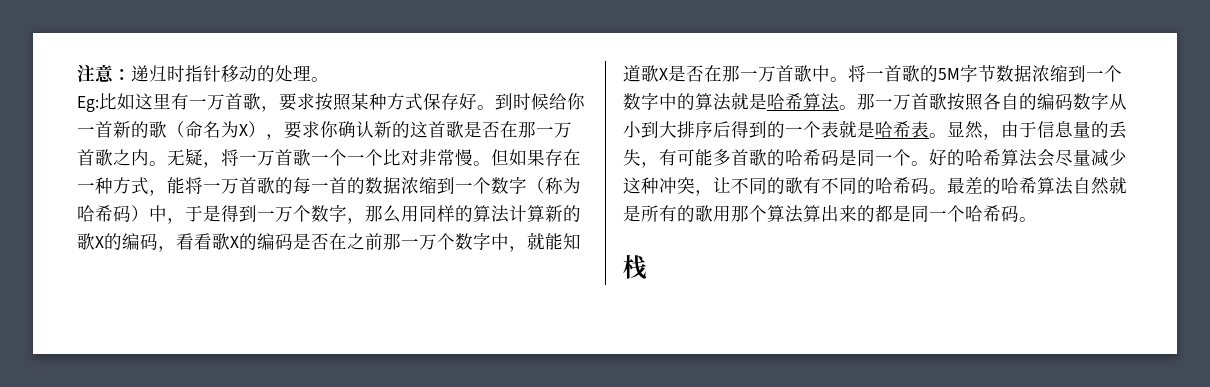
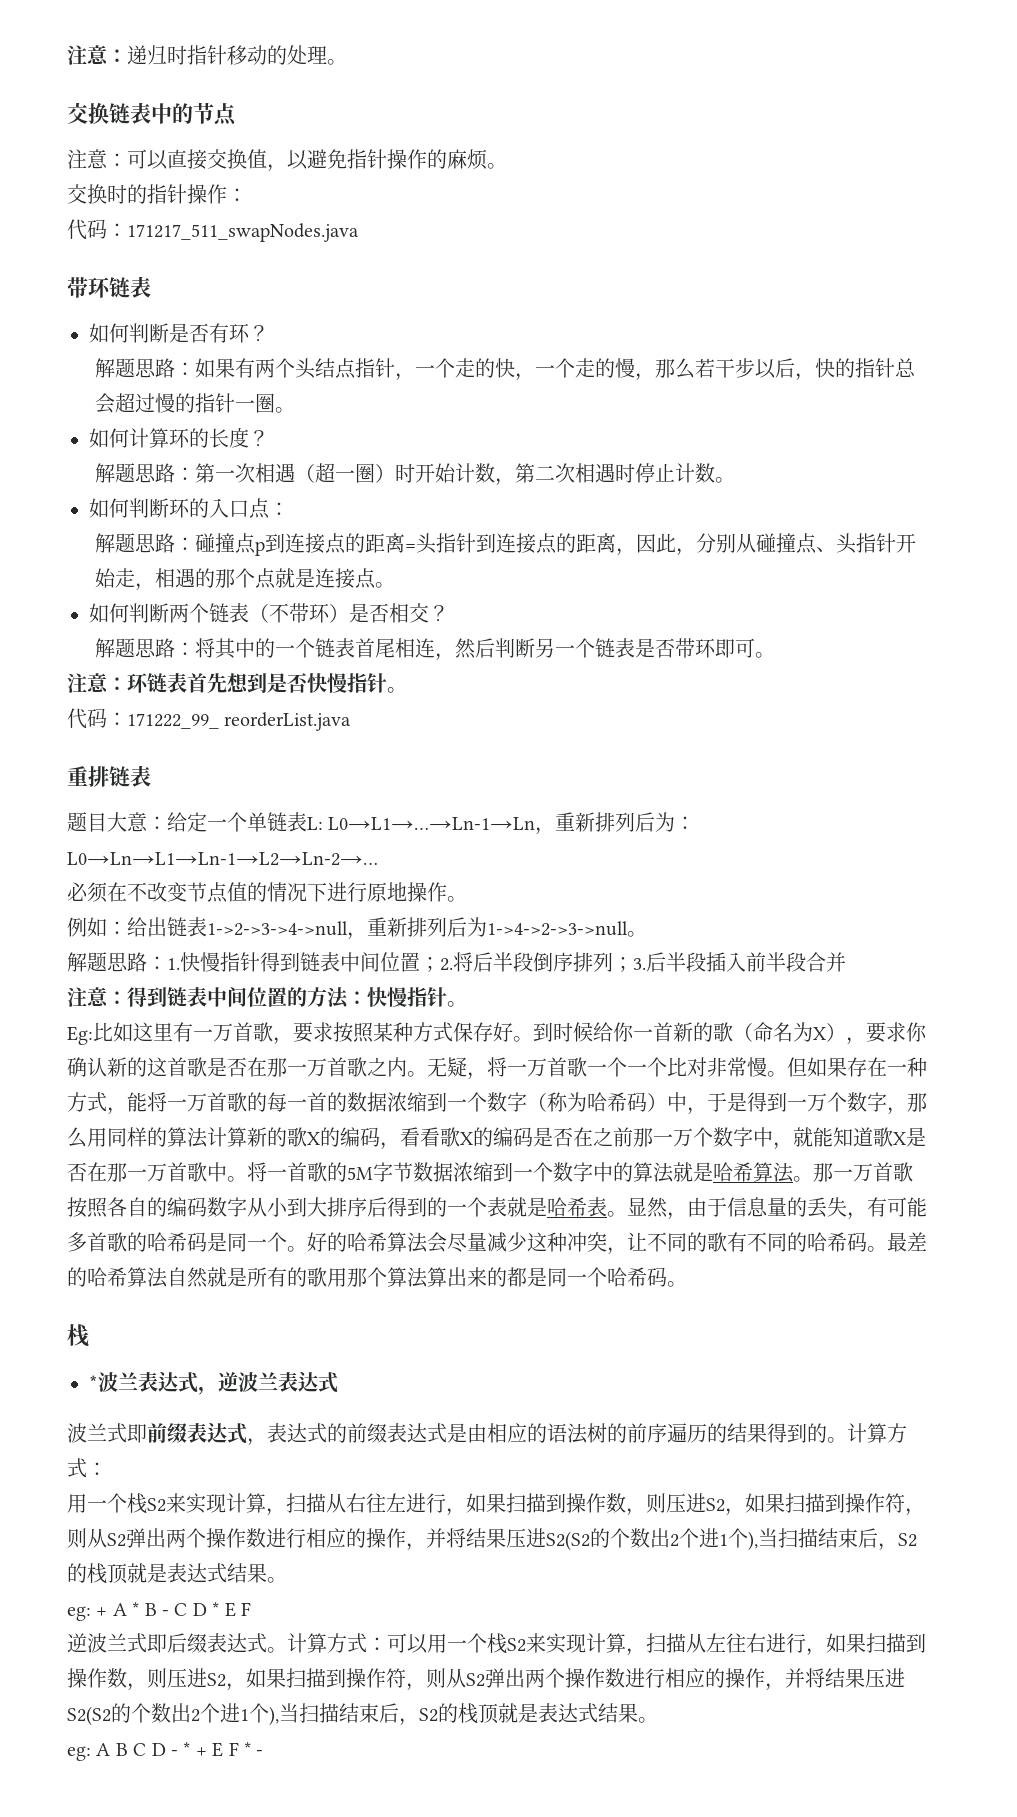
+ 交换链表中的节点
+ 注意：可以直接交换值，以避免指针操作的麻烦。
+ 交换时的指针操作：
+ 代码：171217_511_swapNodes.java
+ 带环链表
+ 如何判断是否有环？
+ 解题思路：如果有两个头结点指针，一个走的快，一个走的慢，那么若干步以后，快的指针总会超过慢的指针一圈。
+ 如何计算环的长度？
+ 解题思路：第一次相遇（超一圈）时开始计数，第二次相遇时停止计数。
+ 如何判断环的入口点：
+ 解题思路：碰撞点p到连接点的距离=头指针到连接点的距离，因此，分别从碰撞点、头指针开始走，相遇的那个点就是连接点。
+ 如何判断两个链表（不带环）是否相交？
+ 解题思路：将其中的一个链表首尾相连，然后判断另一个链表是否带环即可。
+ 注意：环链表首先想到是否快慢指针。
+ 代码：171222_99_ reorderList.java
+ 重排链表
+ 题目大意：给定一个单链表L: L0→L1→…→Ln-1→Ln，重新排列后为：L0→Ln→L1→Ln-1→L2→Ln-2→…
+ 必须在不改变节点值的情况下进行原地操作。
+ 例如：给出链表1->2->3->4->null，重新排列后为1->4->2->3->null。
+ 解题思路：1.快慢指针得到链表中间位置；2.将后半段倒序排列；3.后半段插入前半段合并
+ 注意：得到链表中间位置的方法：快慢指针。
+ *波兰表达式，逆波兰表达式
+ 波兰式即前缀表达式，表达式的前缀表达式是由相应的语法树的前序遍历的结果得到的。计算方式：
+ 用一个栈S2来实现计算，扫描从右往左进行，如果扫描到操作数，则压进S2，如果扫描到操作符，则从S2弹出两个操作数进行相应的操作，并将结果压进S2(S2的个数出2个进1个),当扫描结束后，S2的栈顶就是表达式结果。
+ eg: + A * B - C D * E F
+ 逆波兰式即后缀表达式。计算方式：可以用一个栈S2来实现计算，扫描从左往右进行，如果扫描到操作数，则压进S2，如果扫描到操作符，则从S2弹出两个操作数进行相应的操作，并将结果压进S2(S2的个数出2个进1个),当扫描结束后，S2的栈顶就是表达式结果。
+ eg: A B C D - * + E F * -

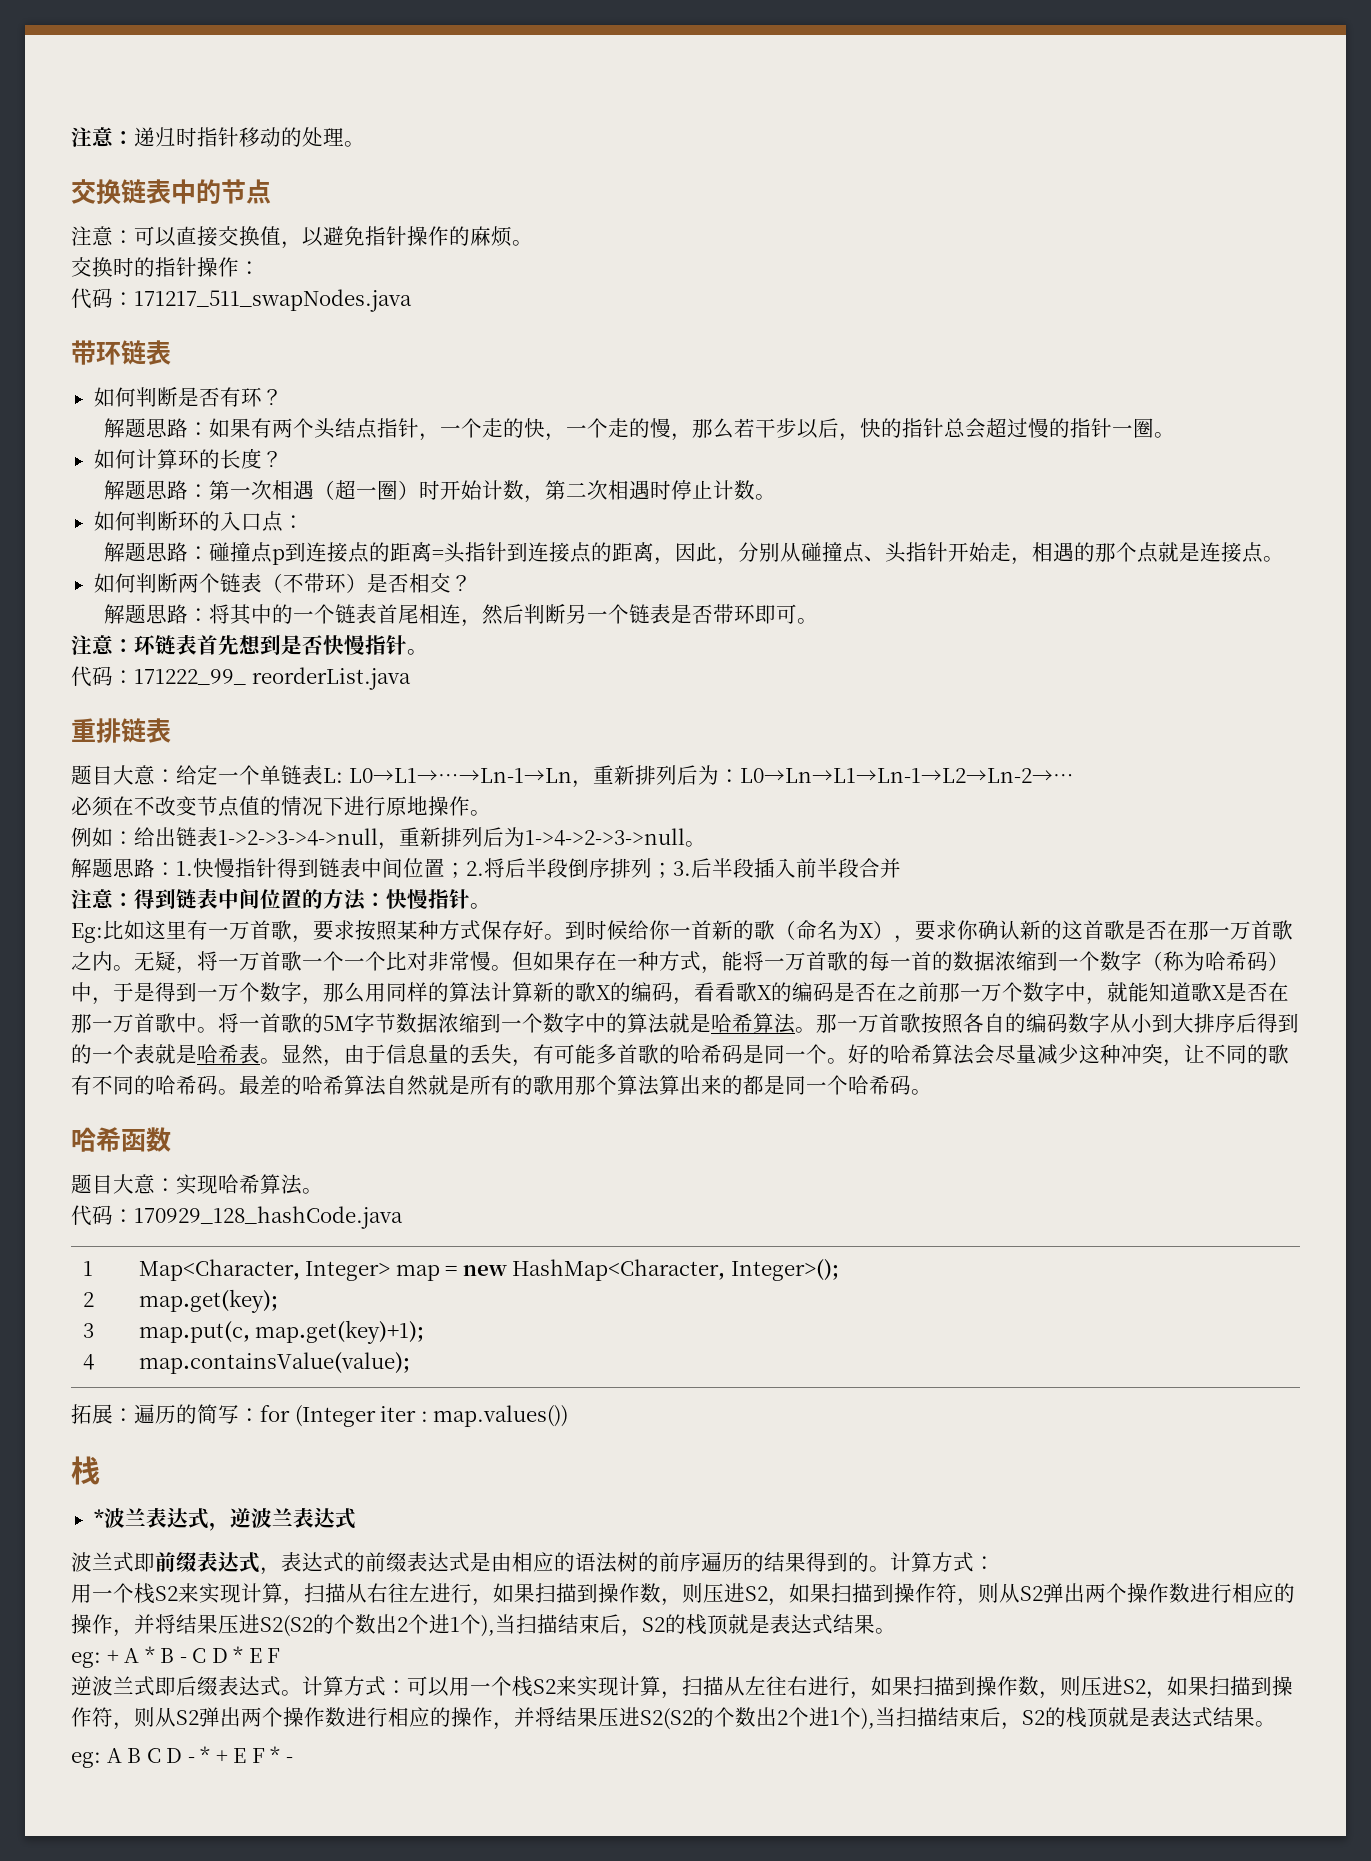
+ 哈希函数
+ 题目大意：实现哈希算法。
+ 代码：170929_128_hashCode.java
+ 1
+ 2
+ 3
+ 4 | Map<Character, Integer> map = new HashMap<Character, Integer>();
+ map.get(key);
+ map.put(c, map.get(key)+1);
+ map.containsValue(value);
+ 拓展：遍历的简写：for (Integer iter : map.values())

